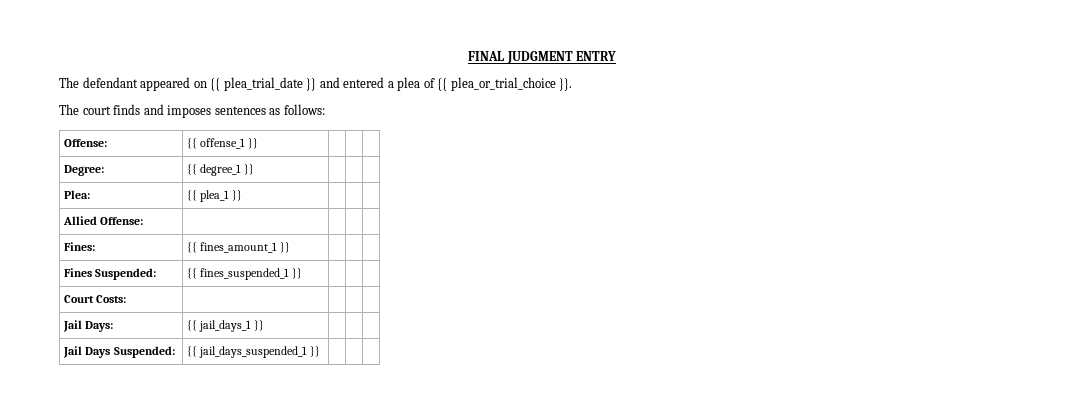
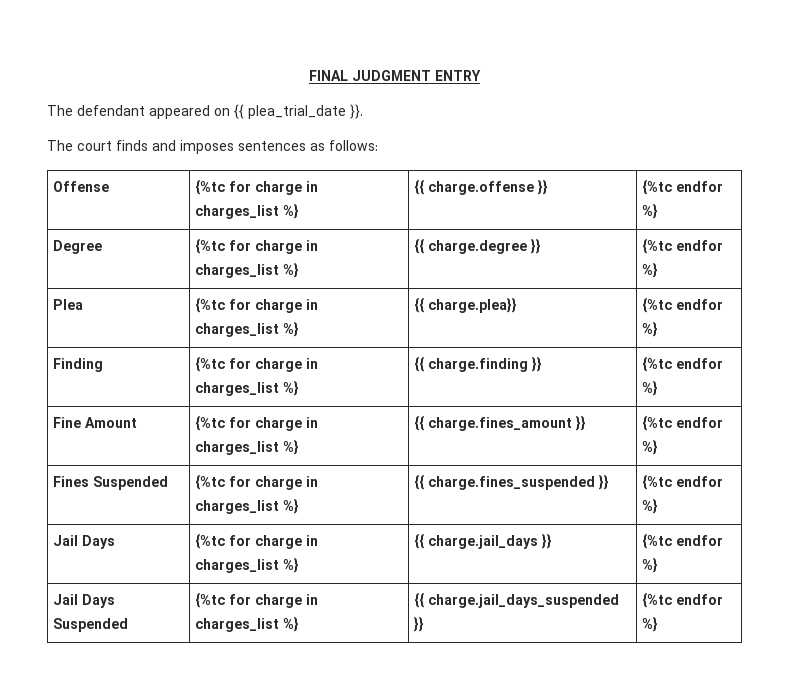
- The defendant appeared on {{ plea_trial_date }} and entered a plea of {{ plea_or_trial_choice }}.
+ The defendant appeared on {{ plea_trial_date }}.
- Offense: | {{ offense_1 }} | | |
- Degree: | {{ degree_1 }} | | |
- Plea: | {{ plea_1 }} | | |
- Allied Offense: | | | |
- Fines: | {{ fines_amount_1 }} | | |
- Fines Suspended: | {{ fines_suspended_1 }} | | |
- Court Costs: | | | |
- Jail Days: | {{ jail_days_1 }} | | |
- Jail Days Suspended: | {{ jail_days_suspended_1 }} | | |
+ Offense | {%tc for charge in charges_list %} | {{ charge.offense }} | {%tc endfor %}
+ Degree | {%tc for charge in charges_list %} | {{ charge.degree }} | {%tc endfor %}
+ Plea | {%tc for charge in charges_list %} | {{ charge.plea}} | {%tc endfor %}
+ Finding | {%tc for charge in charges_list %} | {{ charge.finding }} | {%tc endfor %}
+ Fine Amount | {%tc for charge in charges_list %} | {{ charge.fines_amount }} | {%tc endfor %}
+ Fines Suspended | {%tc for charge in charges_list %} | {{ charge.fines_suspended }} | {%tc endfor %}
+ Jail Days | {%tc for charge in charges_list %} | {{ charge.jail_days }} | {%tc endfor %}
+ Jail Days Suspended | {%tc for charge in charges_list %} | {{ charge.jail_days_suspended }} | {%tc endfor %}

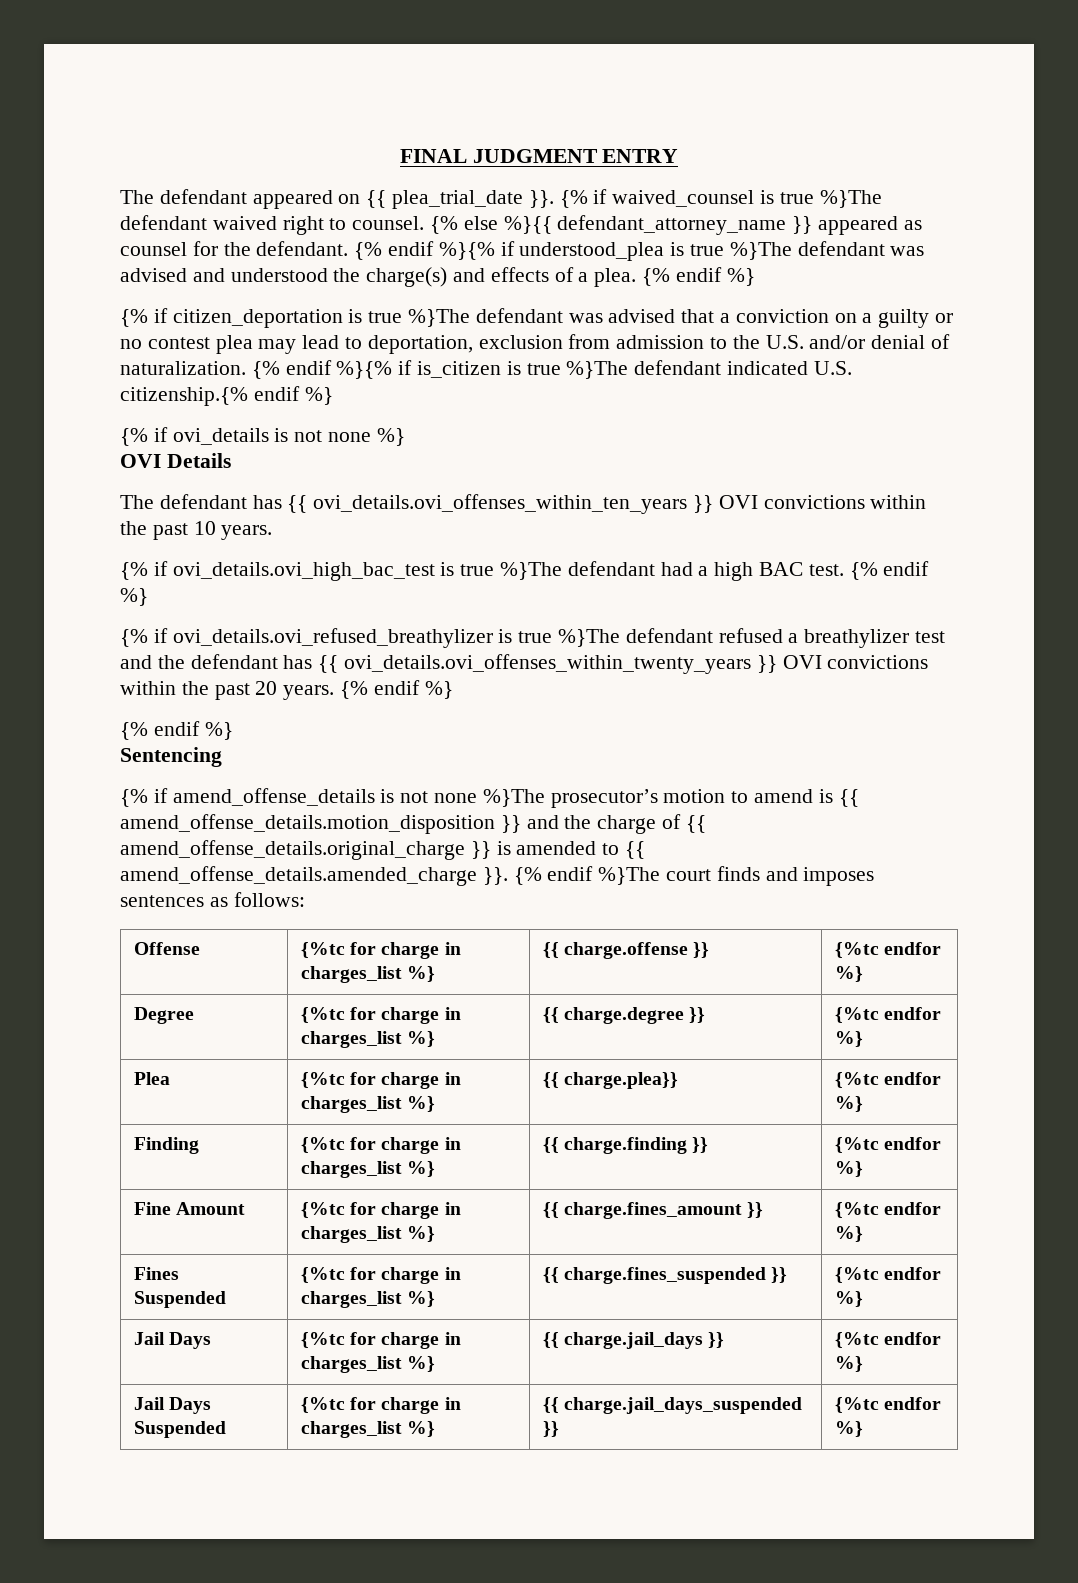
- The defendant appeared on {{ plea_trial_date }}.
- The court finds and imposes sentences as follows:
+ The defendant appeared on {{ plea_trial_date }}. {% if waived_counsel is true %}The defendant waived right to counsel. {% else %}{{ defendant_attorney_name }} appeared as counsel for the defendant. {% endif %}{% if understood_plea is true %}The defendant was advised and understood the charge(s) and effects of a plea. {% endif %}
+ {% if citizen_deportation is true %}The defendant was advised that a conviction on a guilty or no contest plea may lead to deportation, exclusion from admission to the U.S. and/or denial of naturalization. {% endif %}{% if is_citizen is true %}The defendant indicated U.S. citizenship.{% endif %}
+ {% if ovi_details is not none %}
+ OVI Details
+ The defendant has {{ ovi_details.ovi_offenses_within_ten_years }} OVI convictions within the past 10 years.
+ {% if ovi_details.ovi_high_bac_test is true %}The defendant had a high BAC test. {% endif %}
+ {% if ovi_details.ovi_refused_breathylizer is true %}The defendant refused a breathylizer test and the defendant has {{ ovi_details.ovi_offenses_within_twenty_years }} OVI convictions within the past 20 years. {% endif %}
+ {% endif %}
+ Sentencing
+ {% if amend_offense_details is not none %}The prosecutor’s motion to amend is {{ amend_offense_details.motion_disposition }} and the charge of {{ amend_offense_details.original_charge }} is amended to {{ amend_offense_details.amended_charge }}. {% endif %}The court finds and imposes sentences as follows:

